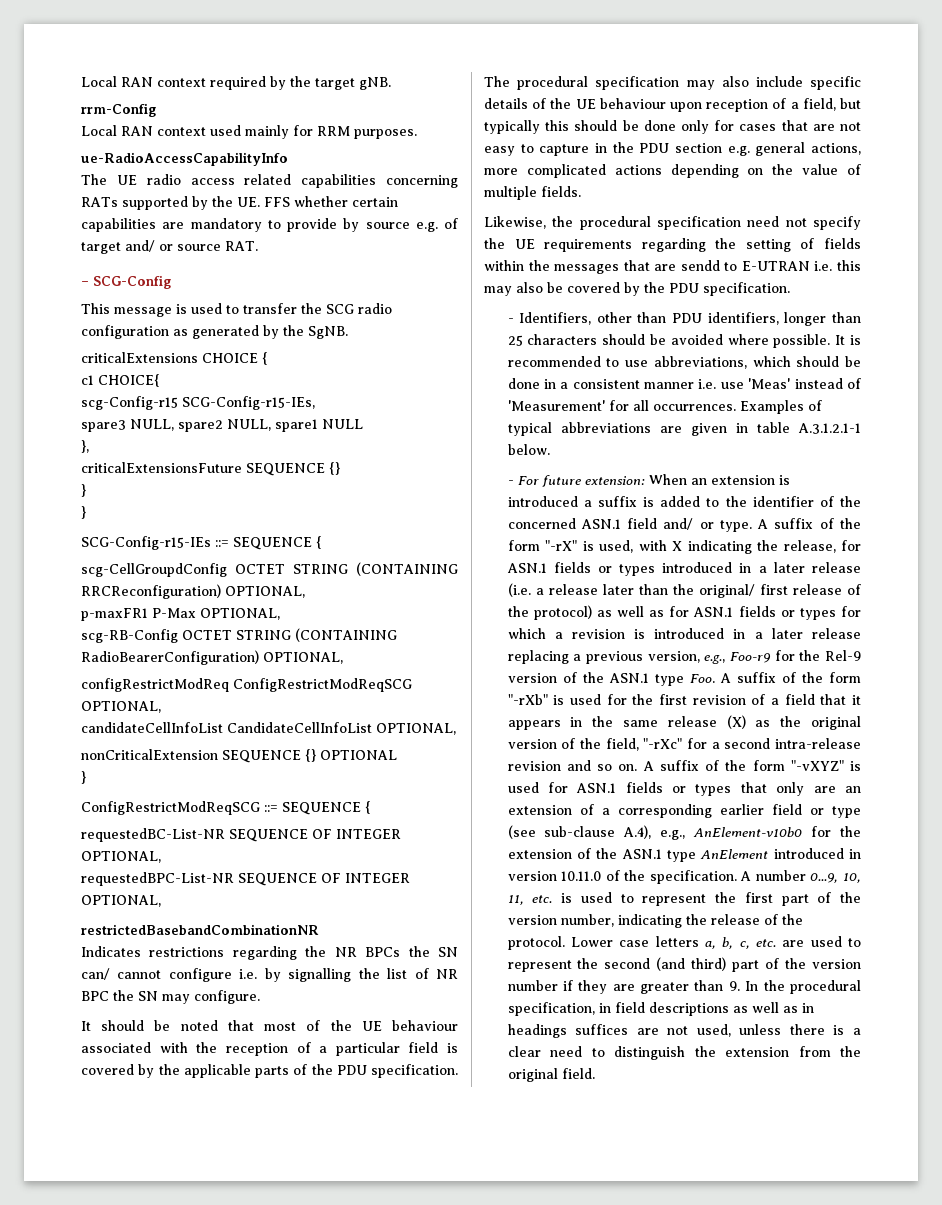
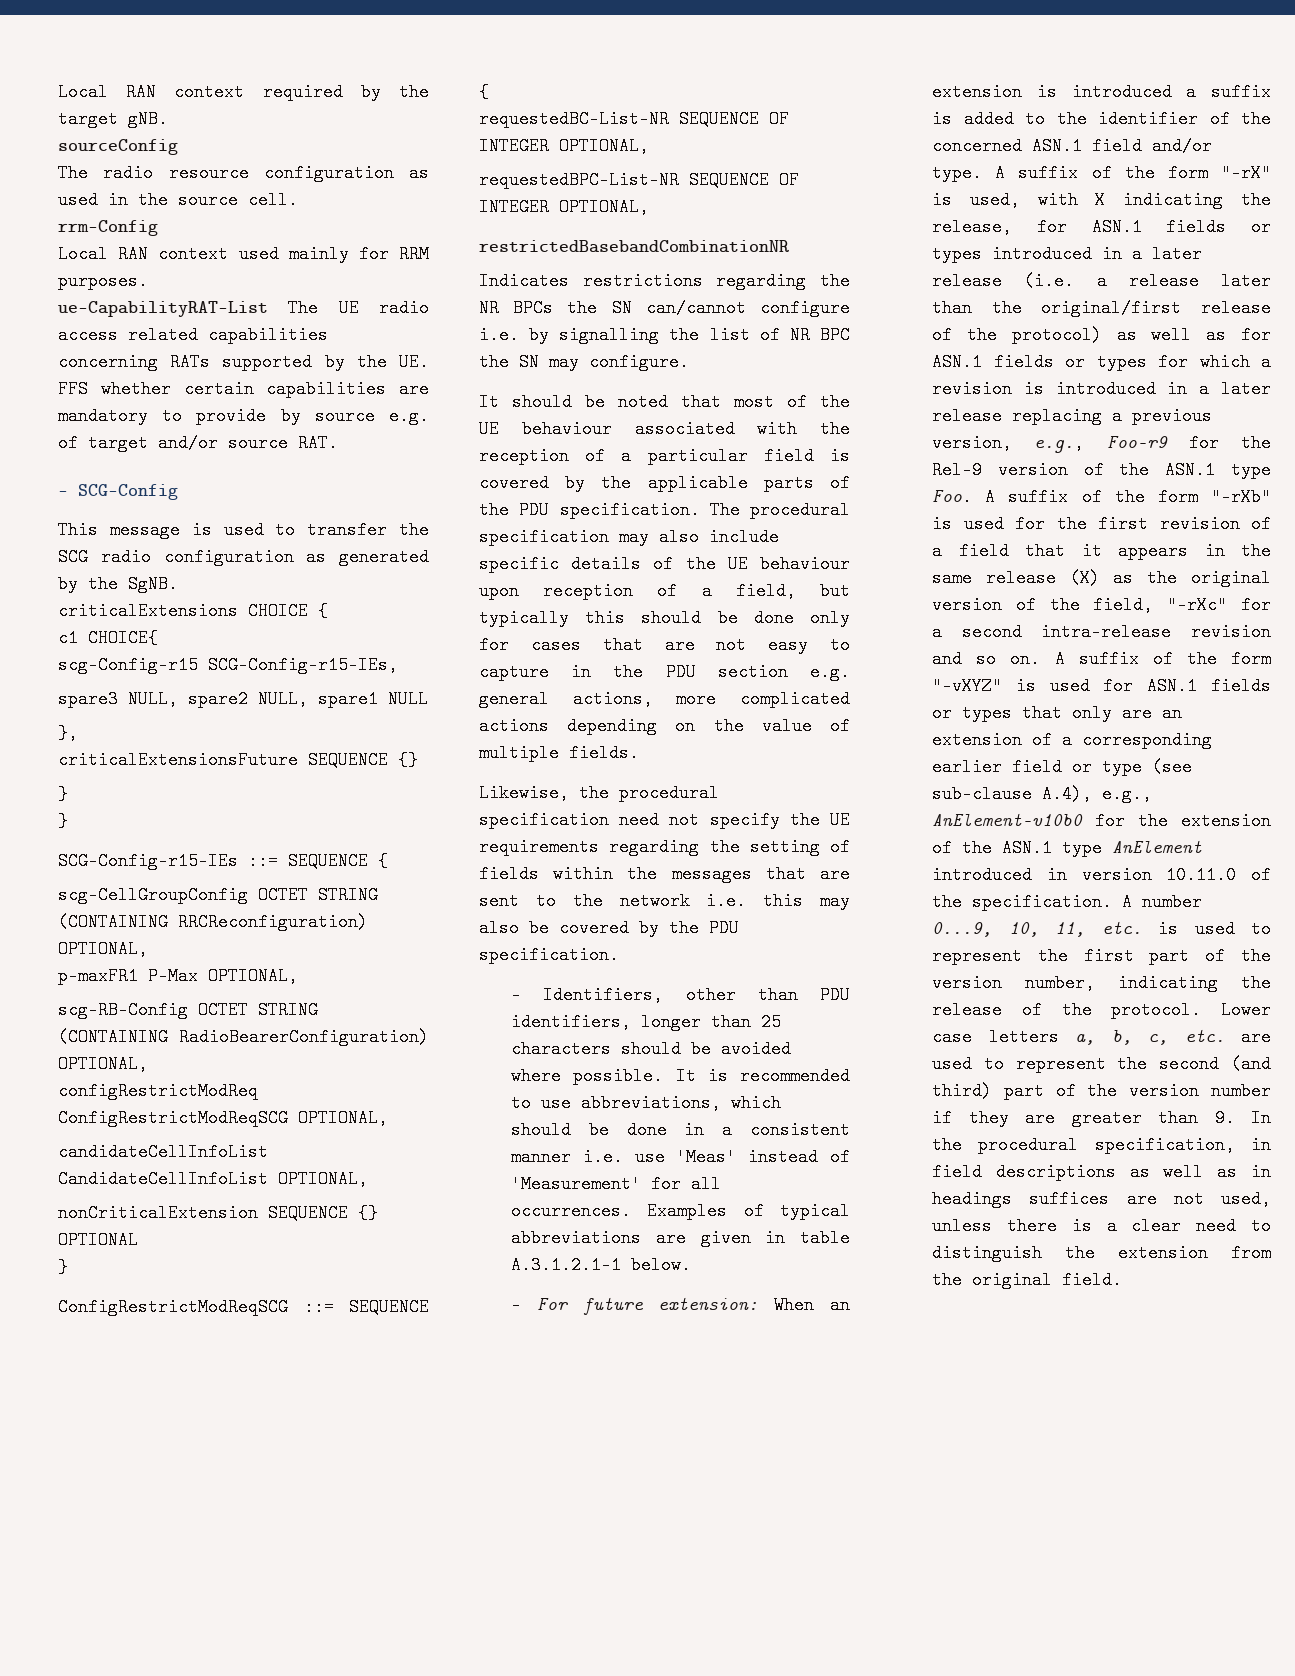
+ sourceConfig
+ The radio resource configuration as used in the source cell.
- ue-RadioAccessCapabilityInfo
- The UE radio access related capabilities concerning RATs supported by the UE. FFS whether certain capabilities are mandatory to provide by source e.g. of target and/ or source RAT.
+ ue-CapabilityRAT-List The UE radio access related capabilities concerning RATs supported by the UE. FFS whether certain capabilities are mandatory to provide by source e.g. of target and/or source RAT.
- scg-CellGroupdConfig OCTET STRING (CONTAINING RRCReconfiguration) OPTIONAL,
+ scg-CellGroupConfig OCTET STRING (CONTAINING RRCReconfiguration) OPTIONAL,
- Indicates restrictions regarding the NR BPCs the SN can/ cannot configure i.e. by signalling the list of NR BPC the SN may configure.
+ Indicates restrictions regarding the NR BPCs the SN can/cannot configure i.e. by signalling the list of NR BPC the SN may configure.
- Likewise, the procedural specification need not specify the UE requirements regarding the setting of fields within the messages that are sendd to E-UTRAN i.e. this may also be covered by the PDU specification.
+ Likewise, the procedural specification need not specify the UE requirements regarding the setting of fields within the messages that are sent to the network i.e. this may also be covered by the PDU specification.
- - For future extension: When an extension is introduced a suffix is added to the identifier of the concerned ASN.1 field and/ or type.
+ - For future extension: When an extension is introduced a suffix is added to the identifier of the concerned ASN.1 field and/or type.
- A suffix of the form "-rX" is used, with X indicating the release, for ASN.1 fields or types introduced in a later release (i.e. a release later than the original/ first release of the protocol) as well as for ASN.1 fields or types for which a revision is introduced in a later release replacing a previous version, e.g., Foo-r9 for the Rel-9 version of the ASN.1 type Foo. A suffix of the form "-rXb" is used for the first revision of a field that it appears in the same release (X) as the original version of the field, "-rXc" for a second intra-release revision and so on.
+ A suffix of the form "-rX" is used, with X indicating the release, for ASN.1 fields or types introduced in a later release (i.e. a release later than the original/first release of the protocol) as well as for ASN.1 fields or types for which a revision is introduced in a later release replacing a previous version, e.g., Foo-r9 for the Rel-9 version of the ASN.1 type Foo. A suffix of the form "-rXb" is used for the first revision of a field that it appears in the same release (X) as the original version of the field, "-rXc" for a second intra-release revision and so on.

